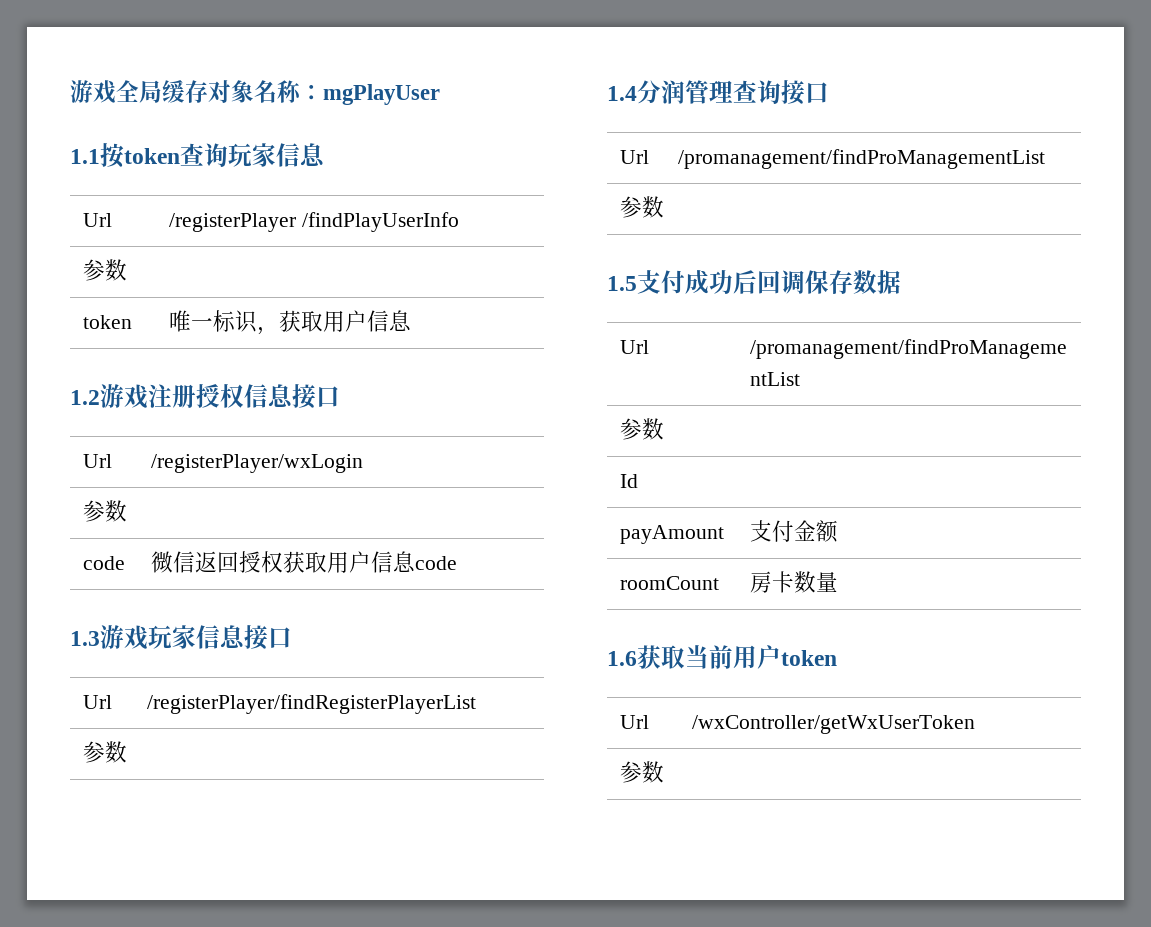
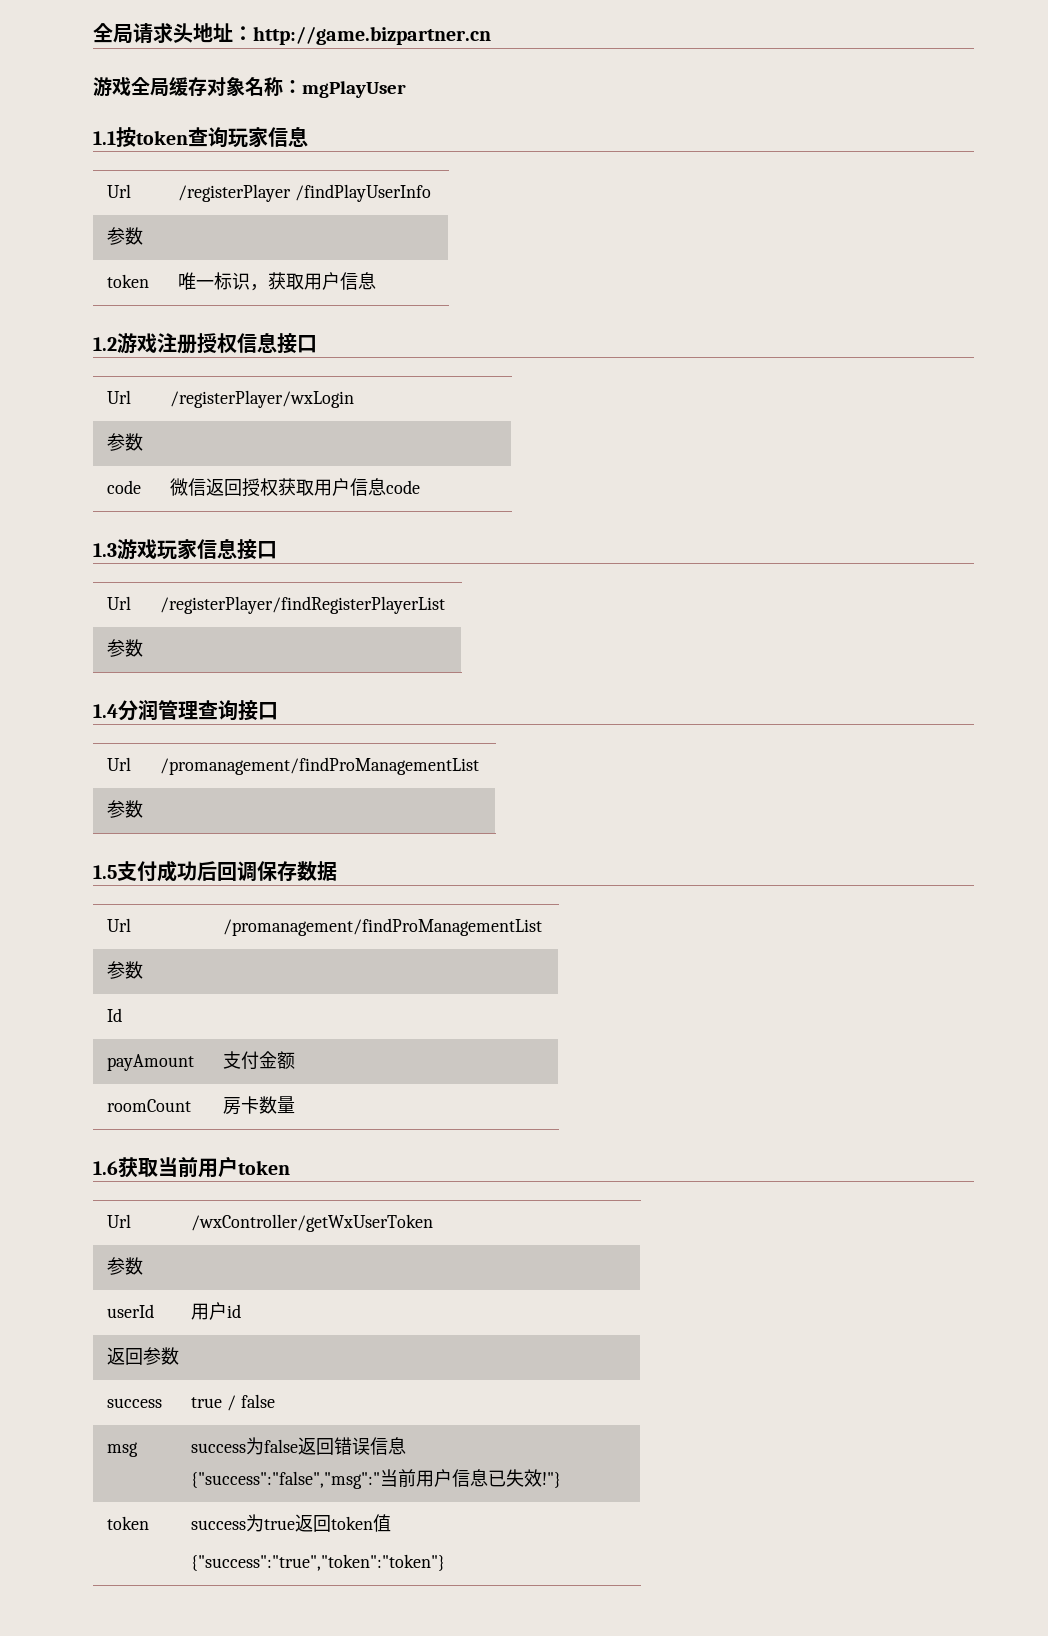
+ 全局请求头地址：http://game.bizpartner.cn
+ userId | 用户id
+ 返回参数
+ success | true / false
+ msg | success为false返回错误信息
+ {"success":"false","msg":"当前用户信息已失效!"}
+ token | success为true返回token值
+ {"success":"true","token":"token"}

